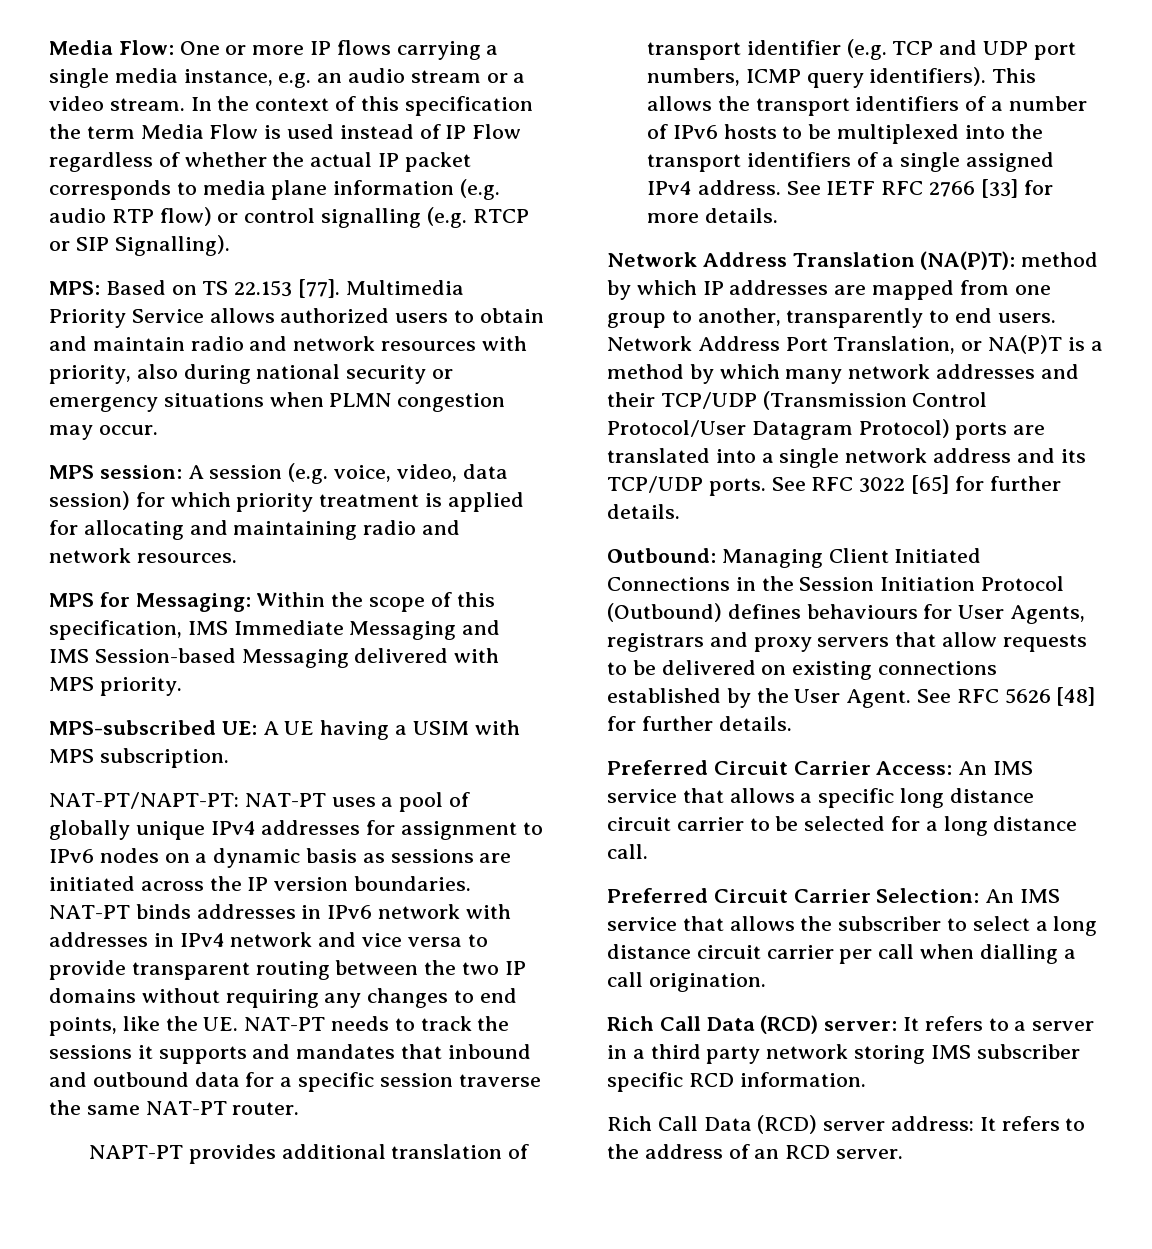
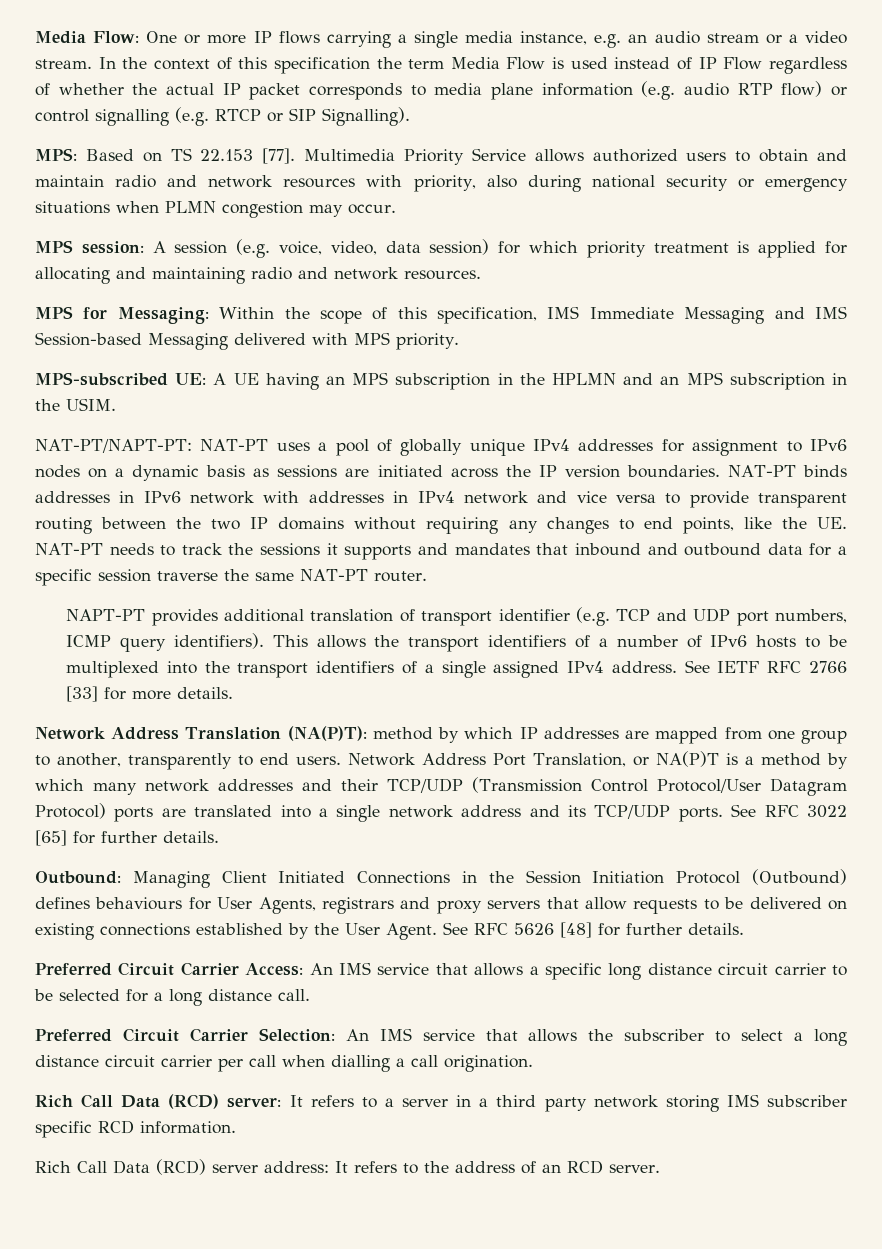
- MPS-subscribed UE: A UE having a USIM with MPS subscription.
+ MPS-subscribed UE: A UE having an MPS subscription in the HPLMN and an MPS subscription in the USIM.

